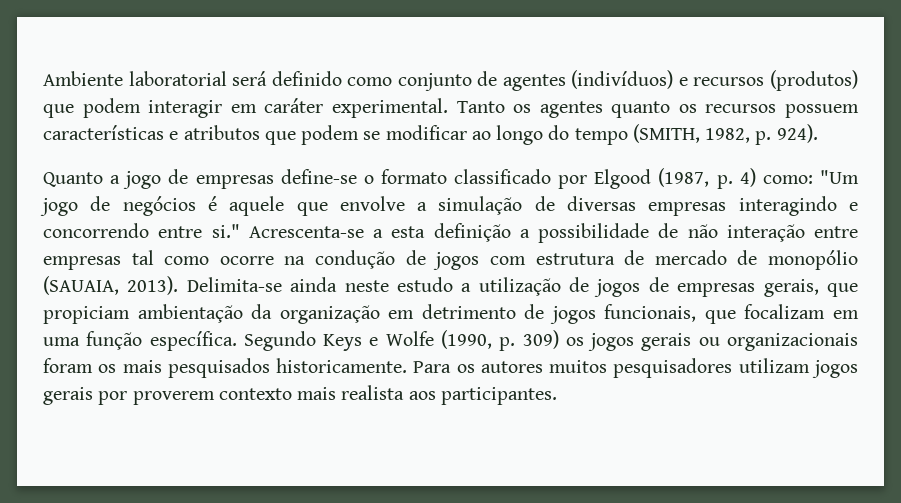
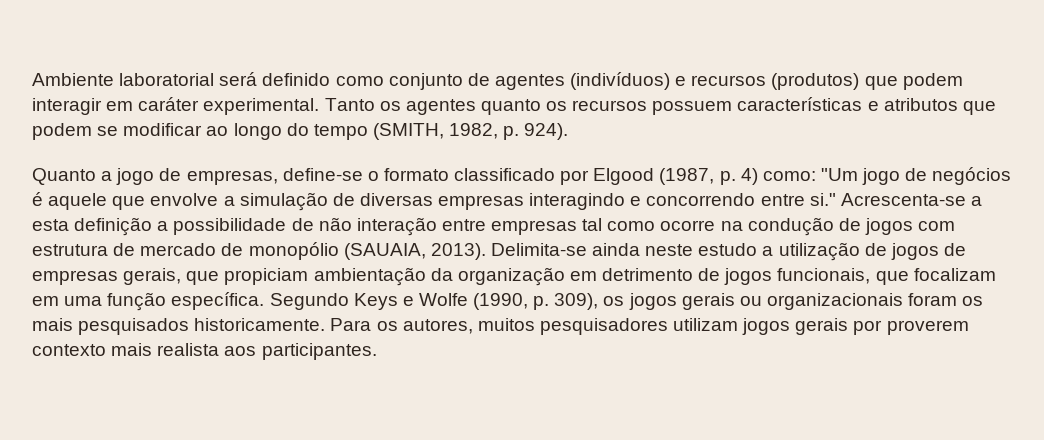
- Quanto a jogo de empresas define-se o formato classificado por Elgood (1987, p. 4) como: "Um jogo de negócios é aquele que envolve a simulação de diversas empresas interagindo e concorrendo entre si."
+ Quanto a jogo de empresas, define-se o formato classificado por Elgood (1987, p. 4) como: "Um jogo de negócios é aquele que envolve a simulação de diversas empresas interagindo e concorrendo entre si."
- Segundo Keys e Wolfe (1990, p. 309) os jogos gerais ou organizacionais foram os mais pesquisados historicamente.
+ Segundo Keys e Wolfe (1990, p. 309), os jogos gerais ou organizacionais foram os mais pesquisados historicamente.
- Para os autores muitos pesquisadores utilizam jogos gerais por proverem contexto mais realista aos participantes.
+ Para os autores, muitos pesquisadores utilizam jogos gerais por proverem contexto mais realista aos participantes.

